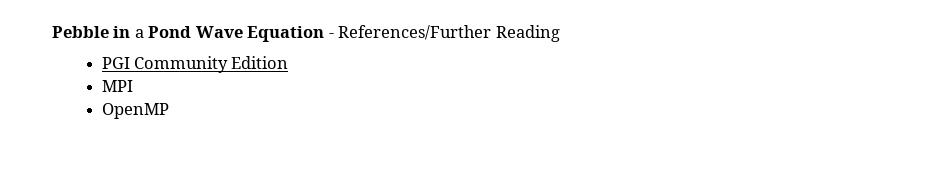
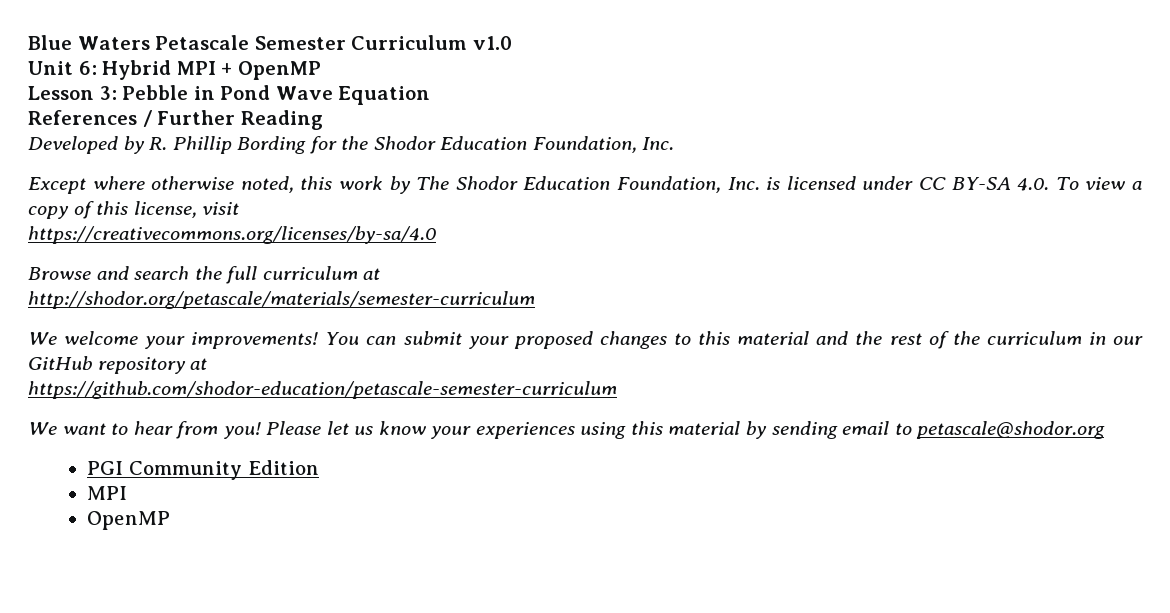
- Pebble in a Pond Wave Equation - References/Further Reading
+ Blue Waters Petascale Semester Curriculum v1.0
+ Unit 6: Hybrid MPI + OpenMP
+ Lesson 3: Pebble in Pond Wave Equation
+ References / Further Reading
+ Developed by R. Phillip Bording for the Shodor Education Foundation, Inc.
+ Except where otherwise noted, this work by The Shodor Education Foundation, Inc. is licensed under CC BY-SA 4.0. To view a copy of this license, visit
+ https://creativecommons.org/licenses/by-sa/4.0
+ Browse and search the full curriculum at
+ http://shodor.org/petascale/materials/semester-curriculum
+ We welcome your improvements! You can submit your proposed changes to this material and the rest of the curriculum in our GitHub repository at
+ https://github.com/shodor-education/petascale-semester-curriculum
+ We want to hear from you! Please let us know your experiences using this material by sending email to petascale@shodor.org

